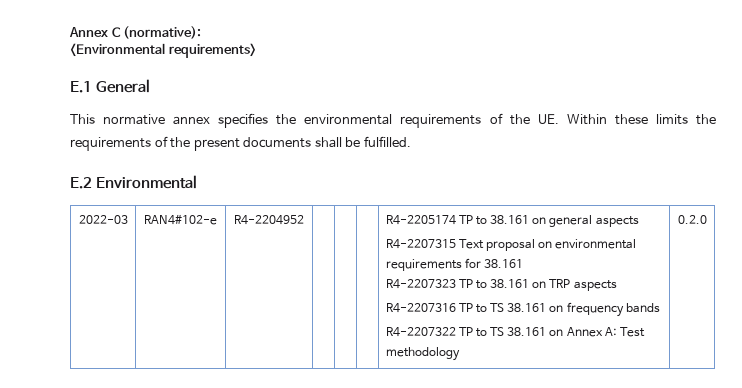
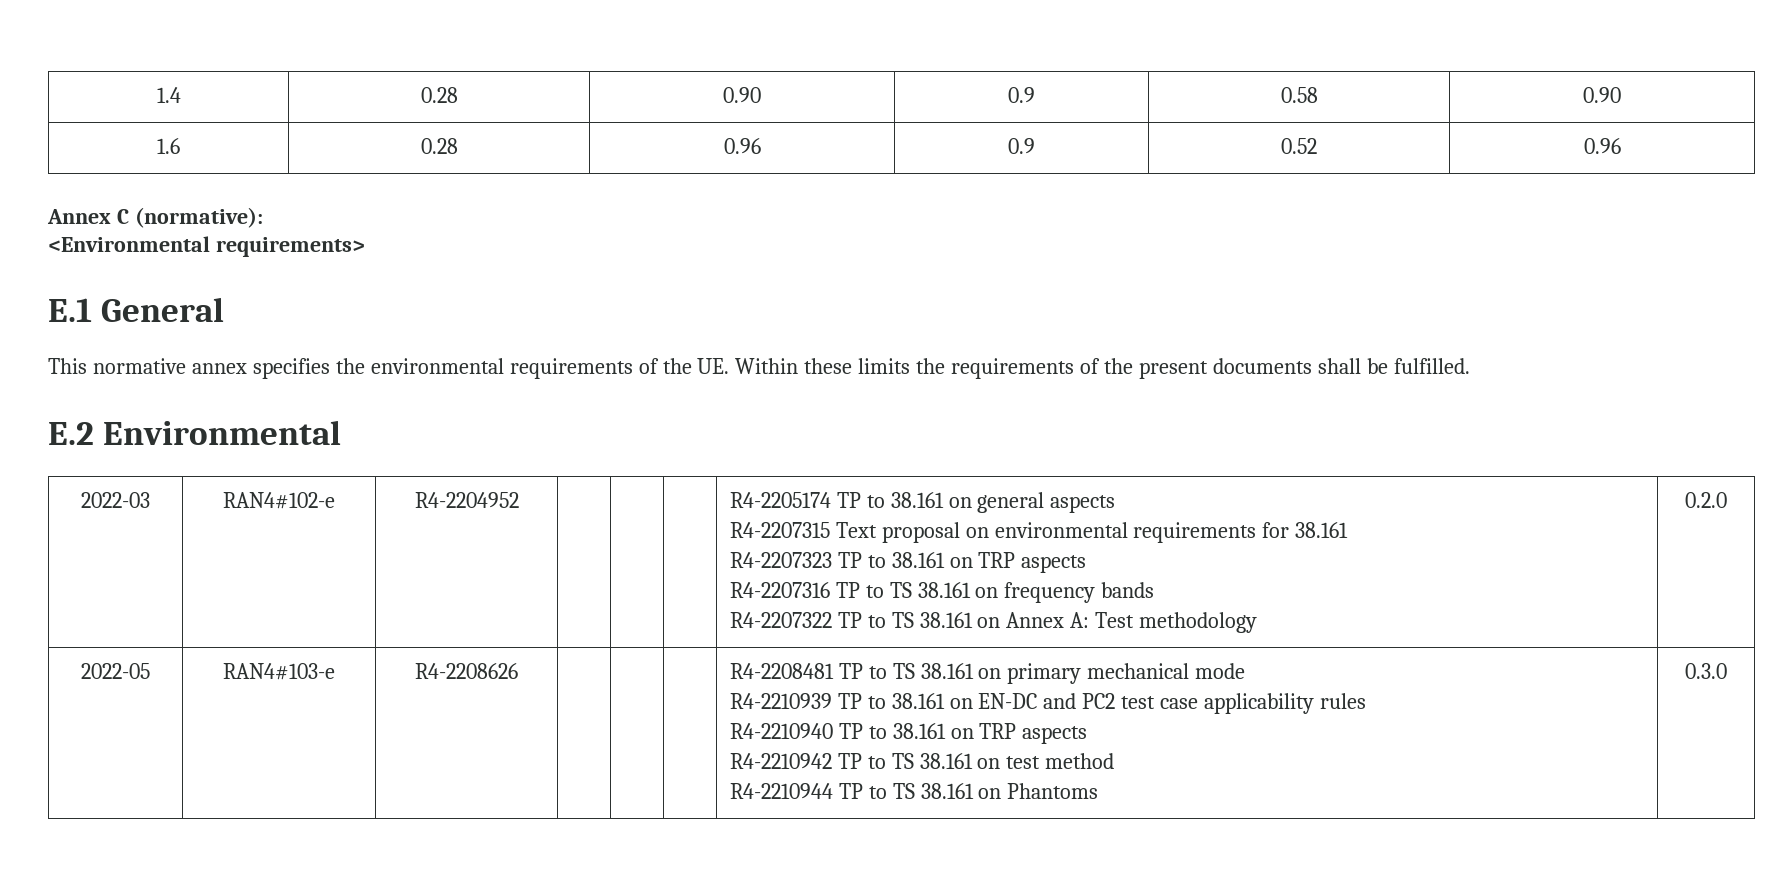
+ 1.4 | 0.28 | 0.90 | 0.9 | 0.58 | 0.90
+ 1.6 | 0.28 | 0.96 | 0.9 | 0.52 | 0.96
+ 2022-05 | RAN4#103-e | R4-2208626 | | | | R4-2208481 TP to TS 38.161 on primary mechanical mode
+ R4-2210939 TP to 38.161 on EN-DC and PC2 test case applicability rules
+ R4-2210940 TP to 38.161 on TRP aspects
+ R4-2210942 TP to TS 38.161 on test method
+ R4-2210944 TP to TS 38.161 on Phantoms | 0.3.0

